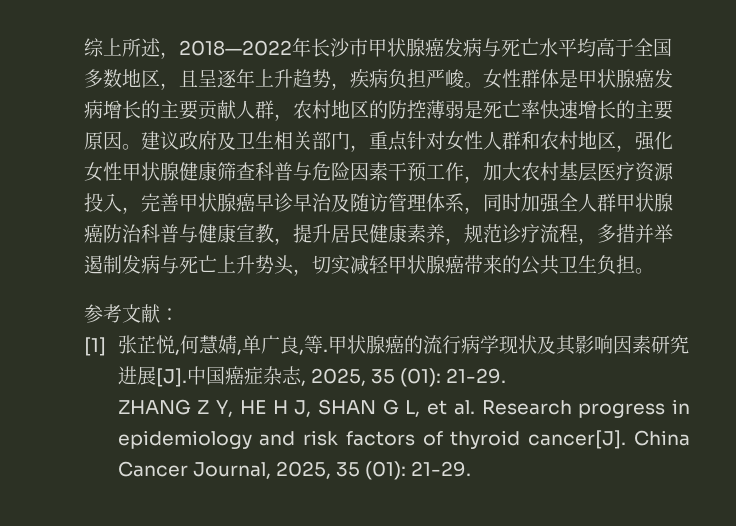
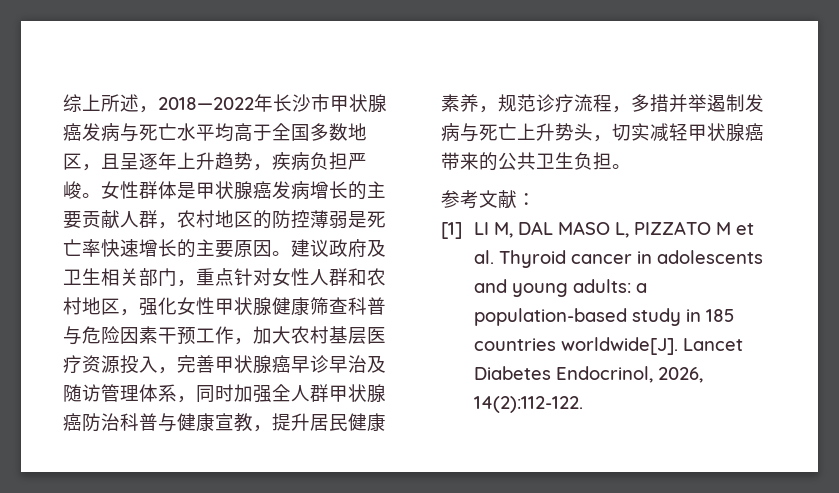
- [1]张芷悦,何慧婧,单广良,等.甲状腺癌的流行病学现状及其影响因素研究进展[J].中国癌症杂志, 2025, 35 (01): 21-29.
- ZHANG Z Y, HE H J, SHAN G L, et al. Research progress in epidemiology and risk factors of thyroid cancer[J]. China Cancer Journal, 2025, 35 (01): 21-29.
+ [1] LI M, DAL MASO L, PIZZATO M et al. Thyroid cancer in adolescents and young adults: a population-based study in 185 countries worldwide[J]. Lancet Diabetes Endocrinol, 2026, 14(2):112-122.

